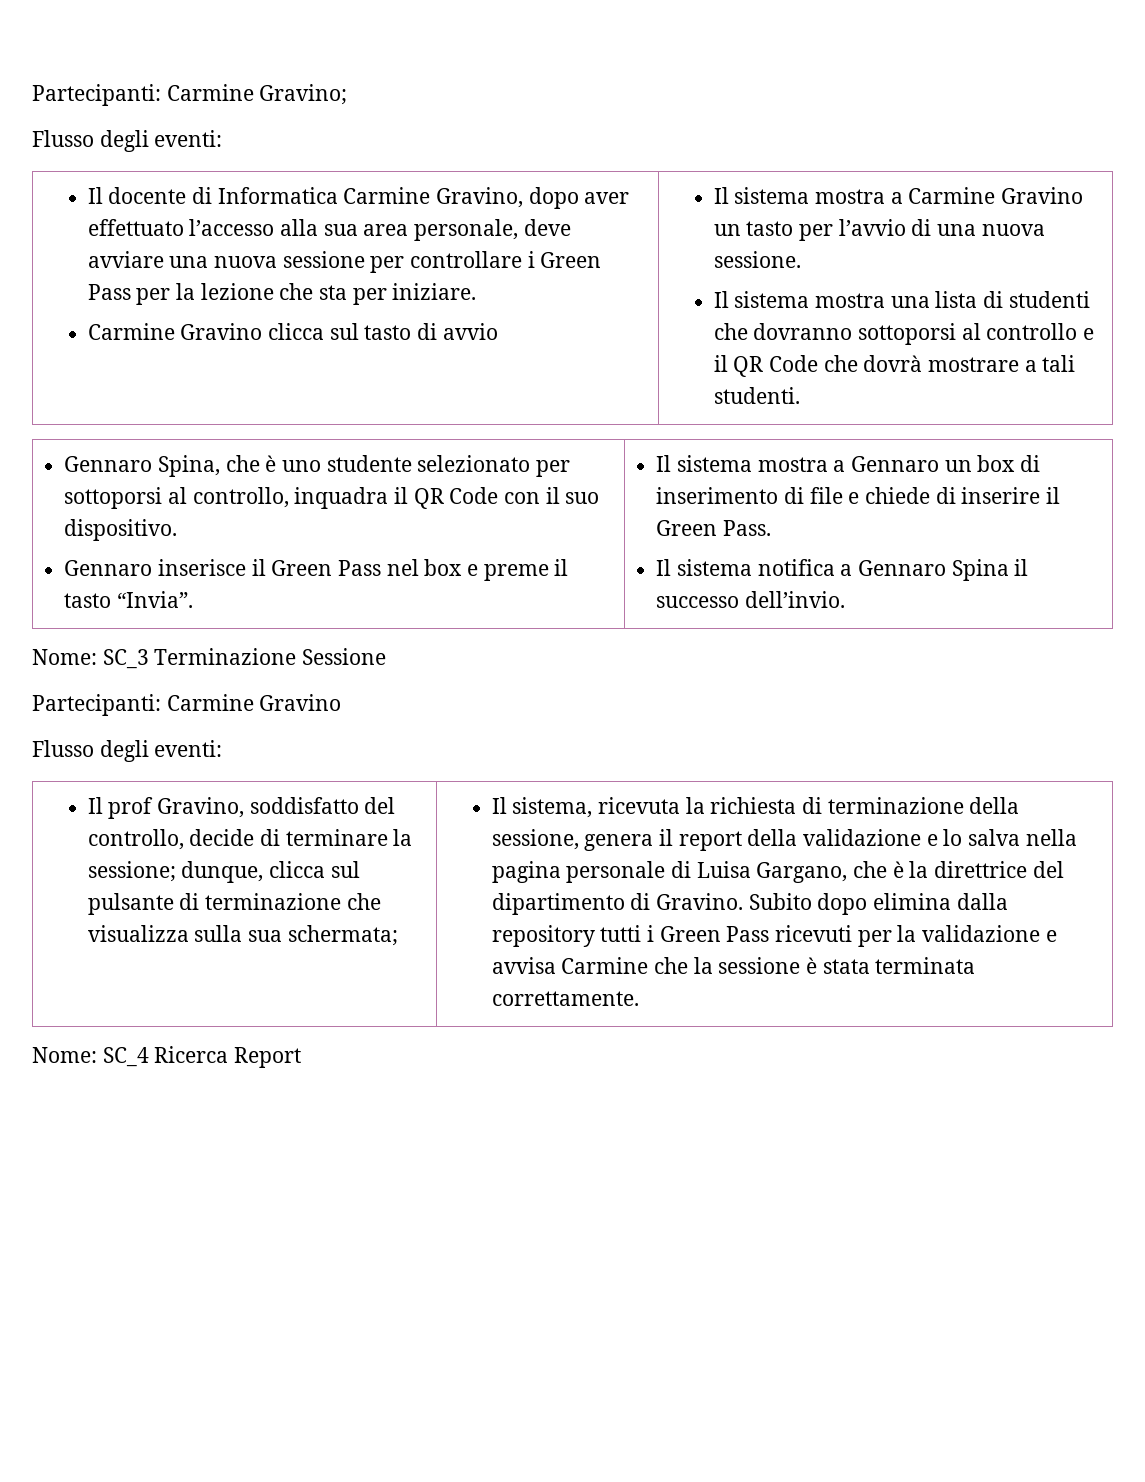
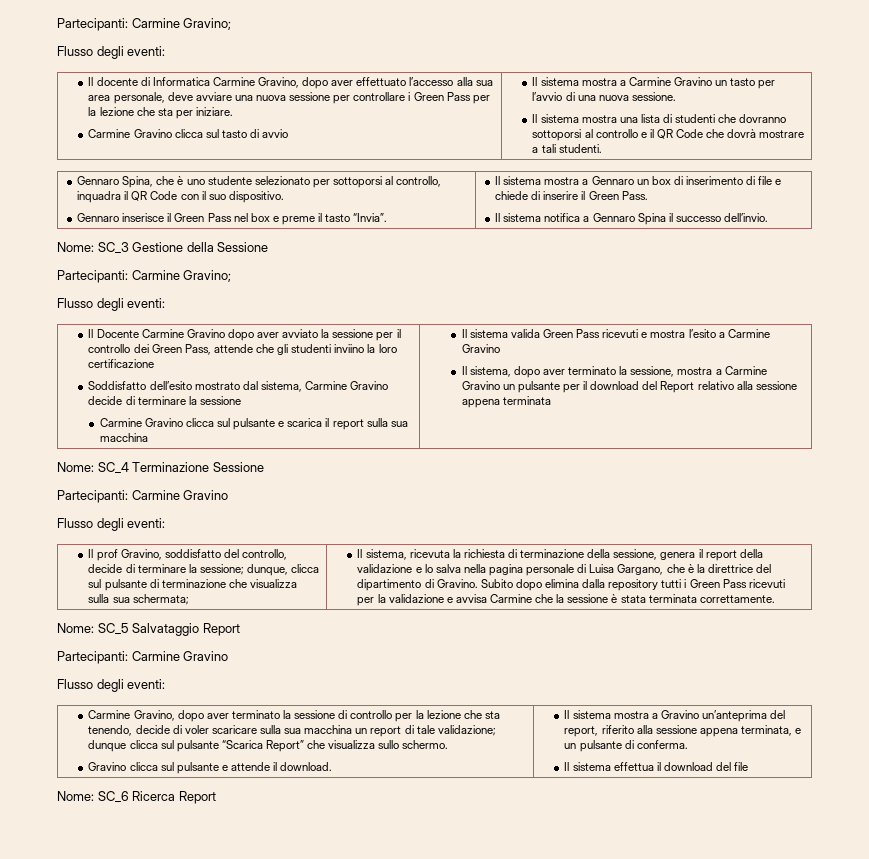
- Nome: SC_3 Terminazione Sessione
+ Nome: SC_3 Gestione della Sessione
+ Partecipanti: Carmine Gravino;
+ Flusso degli eventi:
+ Il Docente Carmine Gravino dopo aver avviato la sessione per il controllo dei Green Pass, attende che gli studenti inviino la loro certificazione
+ Soddisfatto dell’esito mostrato dal sistema, Carmine Gravino decide di terminare la sessione
+ Carmine Gravino clicca sul pulsante e scarica il report sulla sua macchina | Il sistema valida Green Pass ricevuti e mostra l’esito a Carmine Gravino
+ Il sistema, dopo aver terminato la sessione, mostra a Carmine Gravino un pulsante per il download del Report relativo alla sessione appena terminata
+ Nome: SC_4 Terminazione Sessione
- Nome: SC_4 Ricerca Report
+ Nome: SC_5 Salvataggio Report
+ Partecipanti: Carmine Gravino
+ Flusso degli eventi:
+ Carmine Gravino, dopo aver terminato la sessione di controllo per la lezione che sta tenendo, decide di voler scaricare sulla sua macchina un report di tale validazione; dunque clicca sul pulsante “Scarica Report” che visualizza sullo schermo.
+ Gravino clicca sul pulsante e attende il download. | Il sistema mostra a Gravino un’anteprima del report, riferito alla sessione appena terminata, e un pulsante di conferma.
+ Il sistema effettua il download del file
+ Nome: SC_6 Ricerca Report

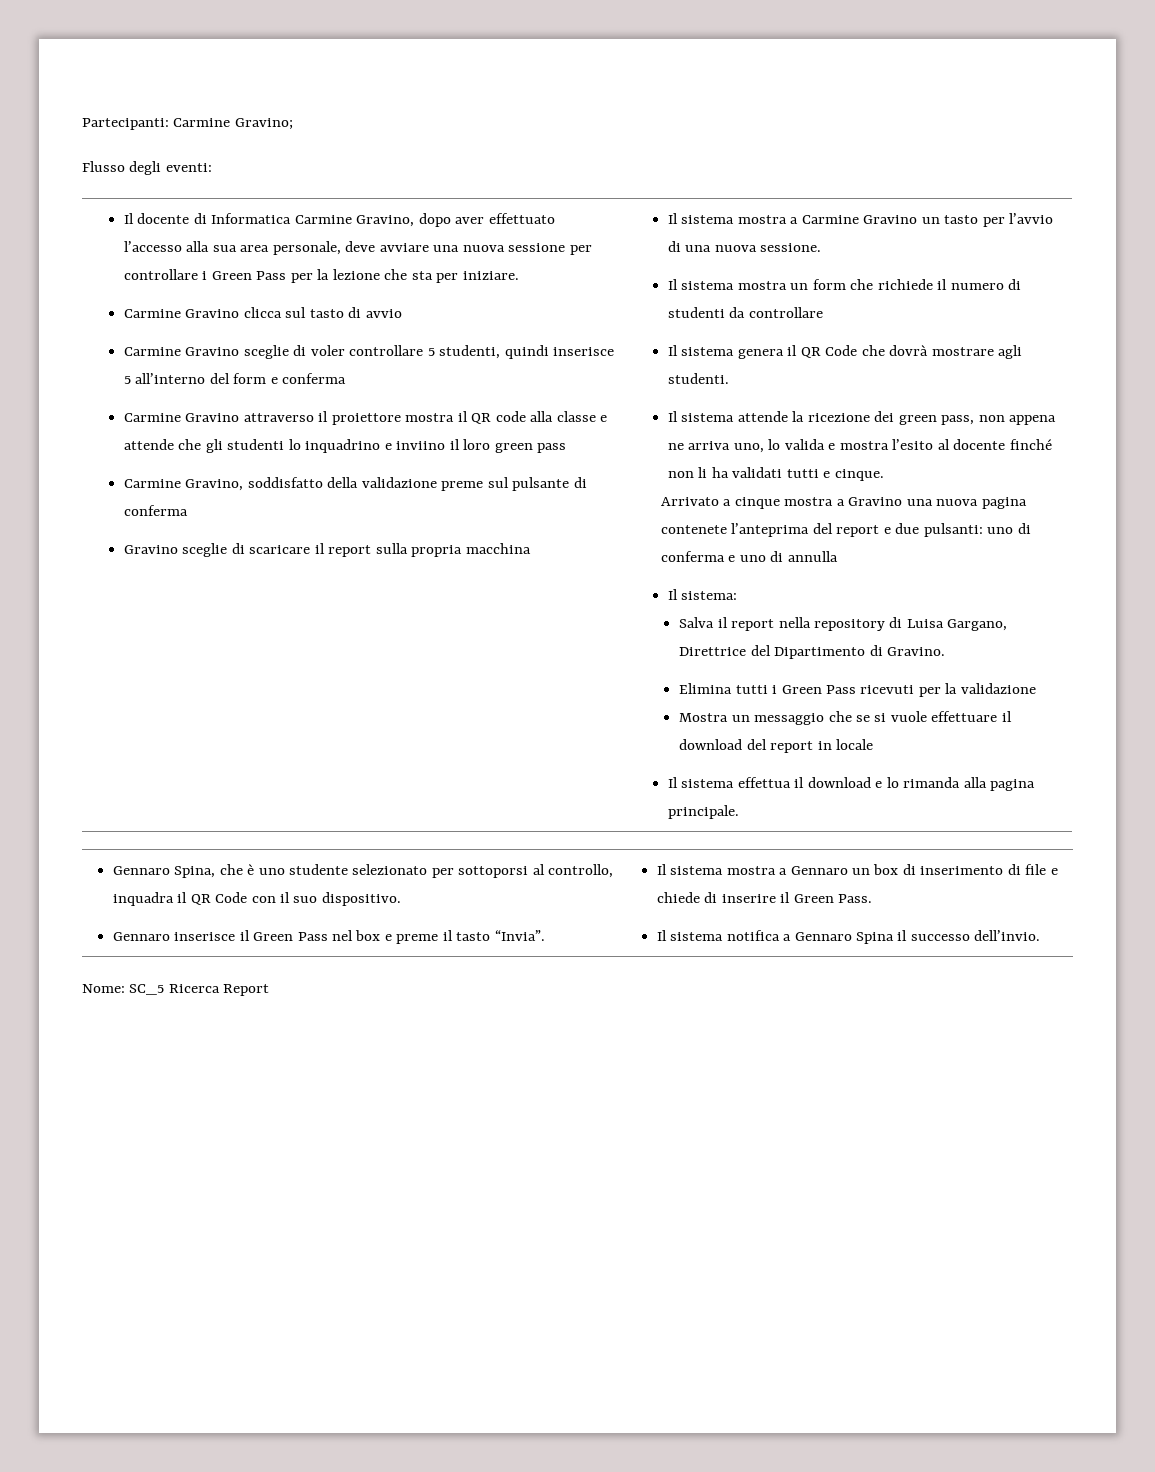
+ Carmine Gravino sceglie di voler controllare 5 studenti, quindi inserisce 5 all’interno del form e conferma
+ Carmine Gravino attraverso il proiettore mostra il QR code alla classe e attende che gli studenti lo inquadrino e inviino il loro green pass
+ Carmine Gravino, soddisfatto della validazione preme sul pulsante di conferma
+ Gravino sceglie di scaricare il report sulla propria macchina
- Il sistema mostra una lista di studenti che dovranno sottoporsi al controllo e il QR Code che dovrà mostrare a tali studenti.
+ Il sistema mostra un form che richiede il numero di studenti da controllare
+ Il sistema genera il QR Code che dovrà mostrare agli studenti.
+ Il sistema attende la ricezione dei green pass, non appena ne arriva uno, lo valida e mostra l’esito al docente finché non li ha validati tutti e cinque.
+ Arrivato a cinque mostra a Gravino una nuova pagina contenete l’anteprima del report e due pulsanti: uno di conferma e uno di annulla
+ Il sistema:
+ Salva il report nella repository di Luisa Gargano, Direttrice del Dipartimento di Gravino.
+ Elimina tutti i Green Pass ricevuti per la validazione
+ Mostra un messaggio che se si vuole effettuare il download del report in locale
+ Il sistema effettua il download e lo rimanda alla pagina principale.
- Nome: SC_3 Gestione della Sessione
- Partecipanti: Carmine Gravino;
- Flusso degli eventi:
- Il Docente Carmine Gravino dopo aver avviato la sessione per il controllo dei Green Pass, attende che gli studenti inviino la loro certificazione
- Soddisfatto dell’esito mostrato dal sistema, Carmine Gravino decide di terminare la sessione
- Carmine Gravino clicca sul pulsante e scarica il report sulla sua macchina | Il sistema valida Green Pass ricevuti e mostra l’esito a Carmine Gravino
- Il sistema, dopo aver terminato la sessione, mostra a Carmine Gravino un pulsante per il download del Report relativo alla sessione appena terminata
- Nome: SC_4 Terminazione Sessione
- Partecipanti: Carmine Gravino
- Flusso degli eventi:
- Il prof Gravino, soddisfatto del controllo, decide di terminare la sessione; dunque, clicca sul pulsante di terminazione che visualizza sulla sua schermata; | Il sistema, ricevuta la richiesta di terminazione della sessione, genera il report della validazione e lo salva nella pagina personale di Luisa Gargano, che è la direttrice del dipartimento di Gravino. Subito dopo elimina dalla repository tutti i Green Pass ricevuti per la validazione e avvisa Carmine che la sessione è stata terminata correttamente.
- Nome: SC_5 Salvataggio Report
- Partecipanti: Carmine Gravino
- Flusso degli eventi:
- Carmine Gravino, dopo aver terminato la sessione di controllo per la lezione che sta tenendo, decide di voler scaricare sulla sua macchina un report di tale validazione; dunque clicca sul pulsante “Scarica Report” che visualizza sullo schermo.
- Gravino clicca sul pulsante e attende il download. | Il sistema mostra a Gravino un’anteprima del report, riferito alla sessione appena terminata, e un pulsante di conferma.
- Il sistema effettua il download del file
- Nome: SC_6 Ricerca Report
+ Nome: SC_5 Ricerca Report

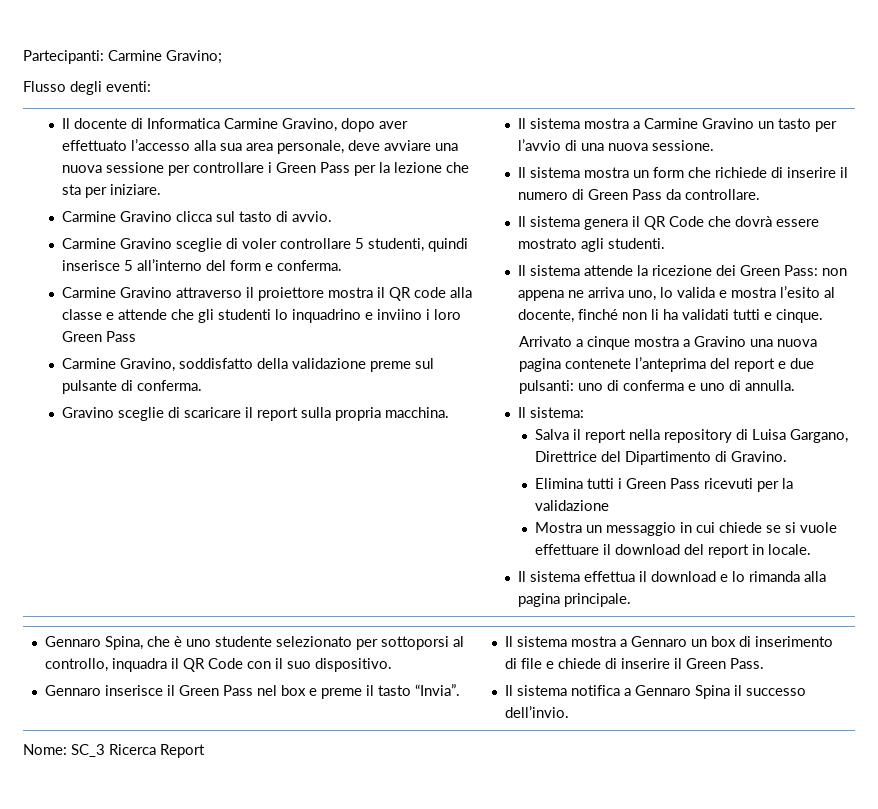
- Carmine Gravino clicca sul tasto di avvio
+ Carmine Gravino clicca sul tasto di avvio.
- Carmine Gravino sceglie di voler controllare 5 studenti, quindi inserisce 5 all’interno del form e conferma
+ Carmine Gravino sceglie di voler controllare 5 studenti, quindi inserisce 5 all’interno del form e conferma.
- Carmine Gravino attraverso il proiettore mostra il QR code alla classe e attende che gli studenti lo inquadrino e inviino il loro green pass
+ Carmine Gravino attraverso il proiettore mostra il QR code alla classe e attende che gli studenti lo inquadrino e inviino i loro Green Pass
- Carmine Gravino, soddisfatto della validazione preme sul pulsante di conferma
+ Carmine Gravino, soddisfatto della validazione preme sul pulsante di conferma.
- Gravino sceglie di scaricare il report sulla propria macchina
+ Gravino sceglie di scaricare il report sulla propria macchina.
- Il sistema mostra un form che richiede il numero di studenti da controllare
+ Il sistema mostra un form che richiede di inserire il numero di Green Pass da controllare.
- Il sistema genera il QR Code che dovrà mostrare agli studenti.
+ Il sistema genera il QR Code che dovrà essere mostrato agli studenti.
- Il sistema attende la ricezione dei green pass, non appena ne arriva uno, lo valida e mostra l’esito al docente finché non li ha validati tutti e cinque.
+ Il sistema attende la ricezione dei Green Pass: non appena ne arriva uno, lo valida e mostra l’esito al docente, finché non li ha validati tutti e cinque.
- Arrivato a cinque mostra a Gravino una nuova pagina contenete l’anteprima del report e due pulsanti: uno di conferma e uno di annulla
+ Arrivato a cinque mostra a Gravino una nuova pagina contenete l’anteprima del report e due pulsanti: uno di conferma e uno di annulla.
- Mostra un messaggio che se si vuole effettuare il download del report in locale
+ Mostra un messaggio in cui chiede se si vuole effettuare il download del report in locale.
- Nome: SC_5 Ricerca Report
+ Nome: SC_3 Ricerca Report

